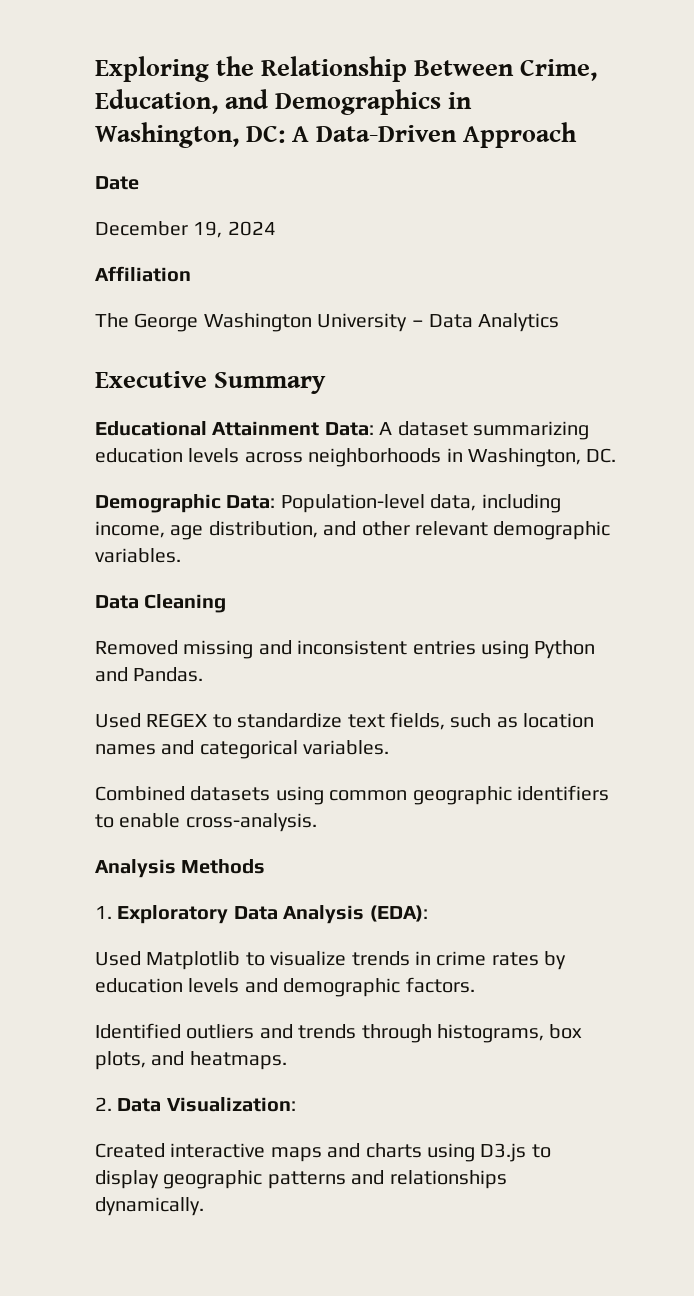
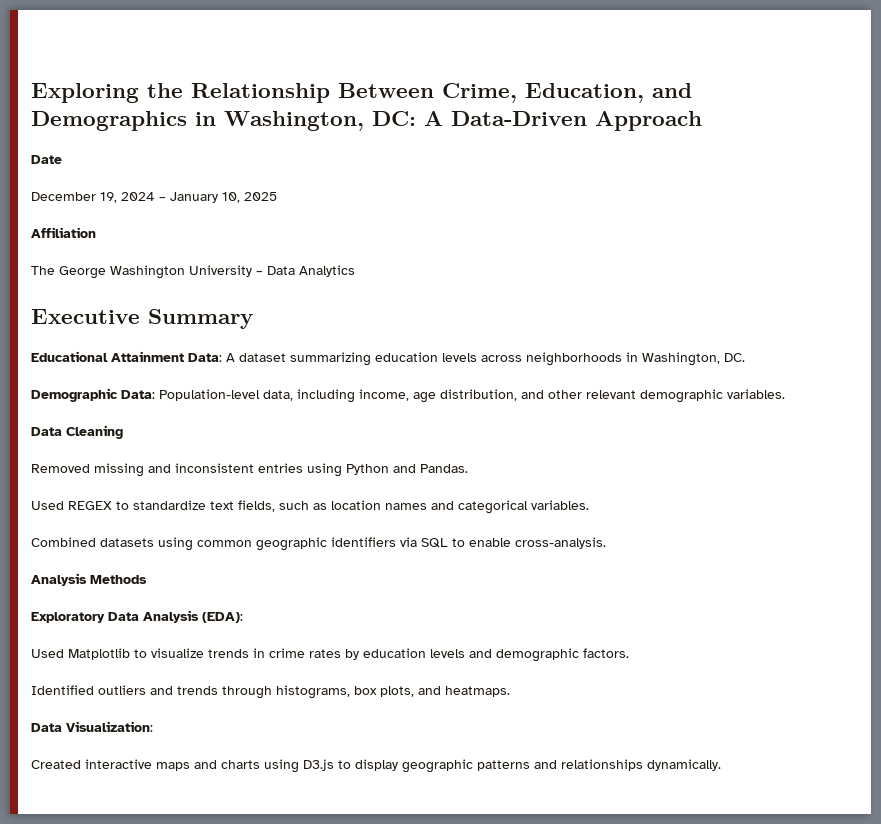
- December 19, 2024
+ December 19, 2024 – January 10, 2025
- Combined datasets using common geographic identifiers to enable cross-analysis.
+ Combined datasets using common geographic identifiers via SQL to enable cross-analysis.
- 1. Exploratory Data Analysis (EDA):
+ Exploratory Data Analysis (EDA):
- 2. Data Visualization:
+ Data Visualization:

